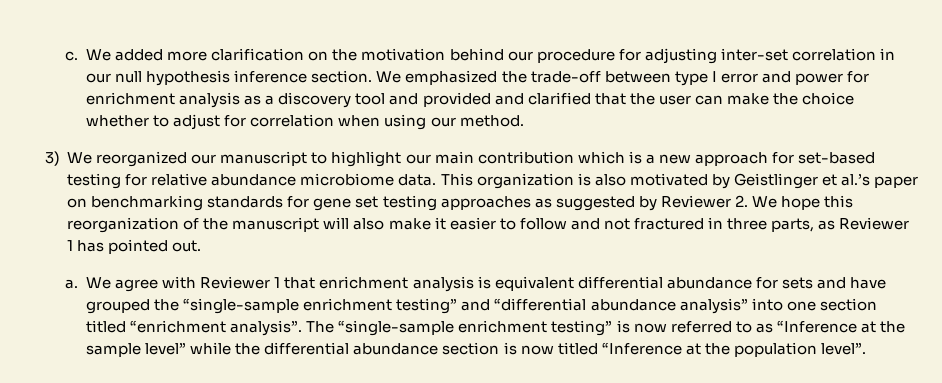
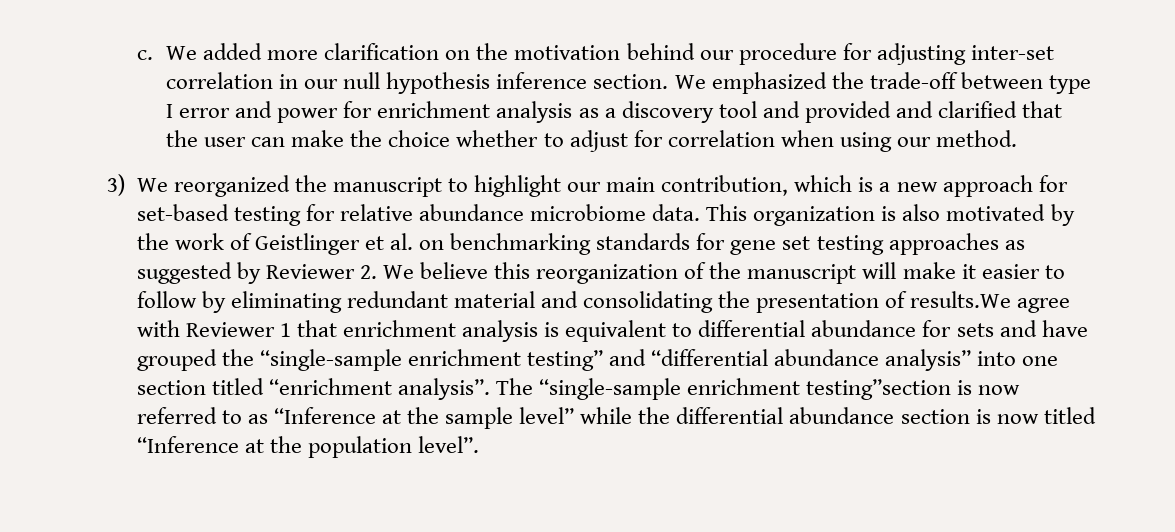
- 3) We reorganized our manuscript to highlight our main contribution which is a new approach for set-based testing for relative abundance microbiome data.
+ 3) We reorganized the manuscript to highlight our main contribution, which is a new approach for set-based testing for relative abundance microbiome data.
- This organization is also motivated by Geistlinger et al.’s paper on benchmarking standards for gene set testing approaches as suggested by Reviewer 2. We hope this reorganization of the manuscript will also make it easier to follow and not fractured in three parts, as Reviewer 1 has pointed out.
- a. We agree with Reviewer 1 that enrichment analysis is equivalent differential abundance for sets and have grouped the “single-sample enrichment testing” and “differential abundance analysis” into one section titled “enrichment analysis”.
+ This organization is also motivated by the work of Geistlinger et al. on benchmarking standards for gene set testing approaches as suggested by Reviewer 2. We believe this reorganization of the manuscript will make it easier to follow by eliminating redundant material and consolidating the presentation of results.We agree with Reviewer 1 that enrichment analysis is equivalent to differential abundance for sets and have grouped the “single-sample enrichment testing” and “differential abundance analysis” into one section titled “enrichment analysis”.
- The “single-sample enrichment testing” is now referred to as “Inference at the sample level” while the differential abundance section is now titled “Inference at the population level”.
+ The “single-sample enrichment testing”section is now referred to as “Inference at the sample level” while the differential abundance section is now titled “Inference at the population level”.

